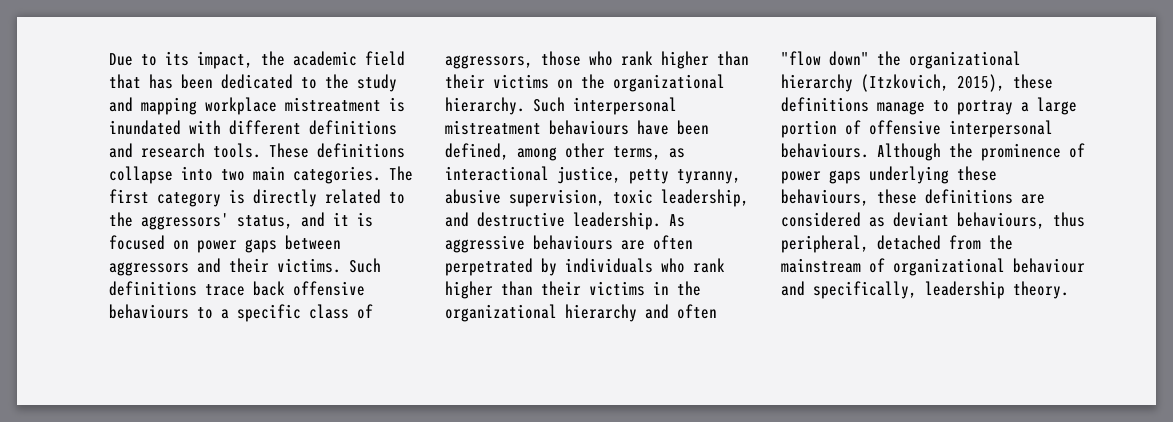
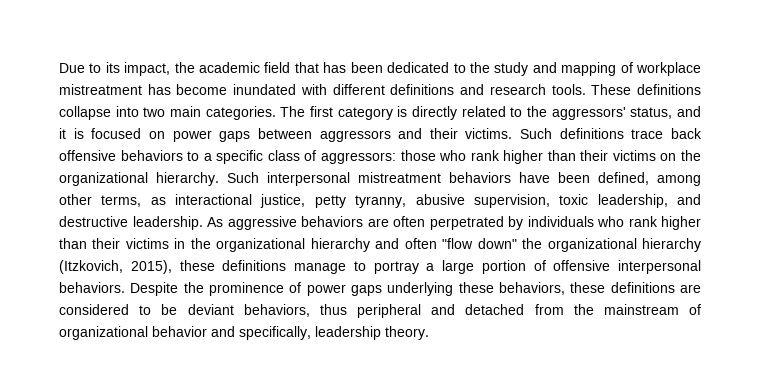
- Due to its impact, the academic field that has been dedicated to the study and mapping workplace mistreatment is inundated with different definitions and research tools.
+ Due to its impact, the academic field that has been dedicated to the study and mapping of workplace mistreatment has become inundated with different definitions and research tools.
- Such definitions trace back offensive behaviours to a specific class of aggressors, those who rank higher than their victims on the organizational hierarchy.
+ Such definitions trace back offensive behaviors to a specific class of aggressors: those who rank higher than their victims on the organizational hierarchy.
- Such interpersonal mistreatment behaviours have been defined, among other terms, as interactional justice, petty tyranny, abusive supervision, toxic leadership, and destructive leadership.
+ Such interpersonal mistreatment behaviors have been defined, among other terms, as interactional justice, petty tyranny, abusive supervision, toxic leadership, and destructive leadership.
- As aggressive behaviours are often perpetrated by individuals who rank higher than their victims in the organizational hierarchy and often "flow down" the organizational hierarchy (Itzkovich, 2015), these definitions manage to portray a large portion of offensive interpersonal behaviours. Although the prominence of power gaps underlying these behaviours, these definitions are considered as deviant behaviours, thus peripheral, detached from the mainstream of organizational behaviour and specifically, leadership theory.
+ As aggressive behaviors are often perpetrated by individuals who rank higher than their victims in the organizational hierarchy and often "flow down" the organizational hierarchy (Itzkovich, 2015), these definitions manage to portray a large portion of offensive interpersonal behaviors. Despite the prominence of power gaps underlying these behaviors, these definitions are considered to be deviant behaviors, thus peripheral and detached from the mainstream of organizational behavior and specifically, leadership theory.

